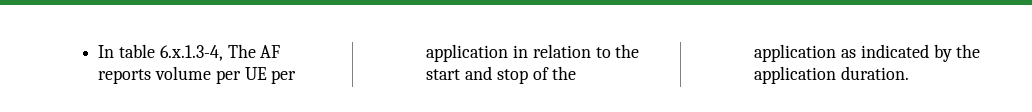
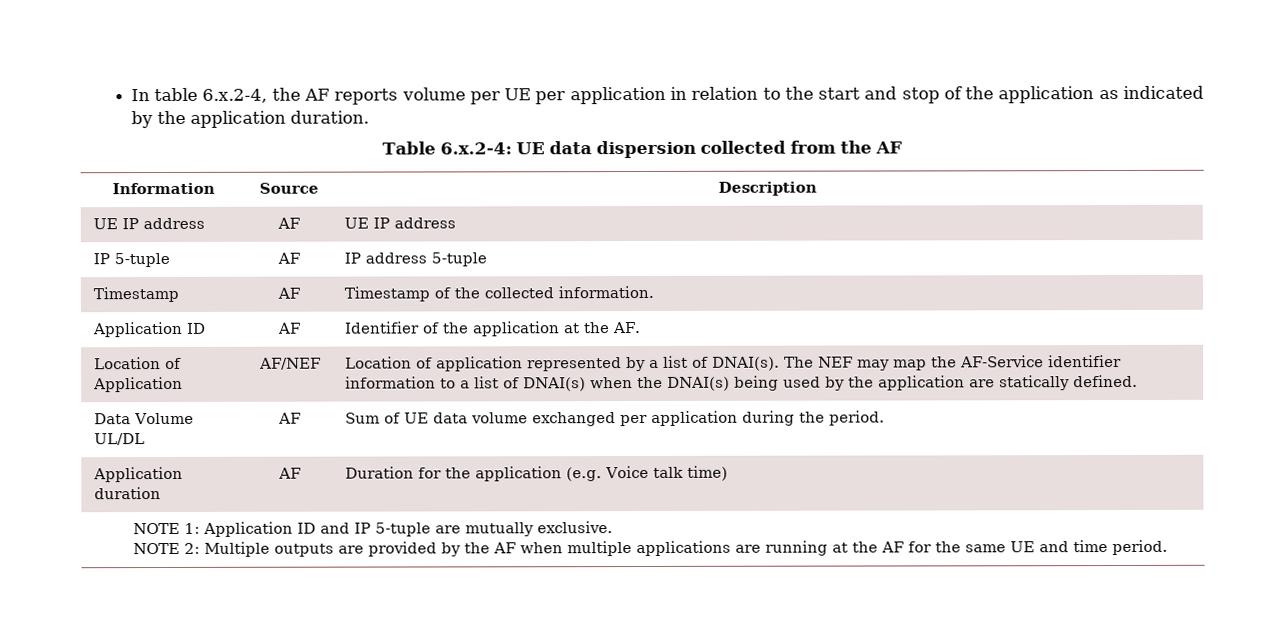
- In table 6.x.1.3-4, The AF reports volume per UE per application in relation to the start and stop of the application as indicated by the application duration.
+ In table 6.x.2-4, the AF reports volume per UE per application in relation to the start and stop of the application as indicated by the application duration.
+ Table 6.x.2-4: UE data dispersion collected from the AF
+ Information | Source | Description
+ UE IP address | AF | UE IP address
+ IP 5-tuple | AF | IP address 5-tuple
+ Timestamp | AF | Timestamp of the collected information.
+ Application ID | AF | Identifier of the application at the AF.
+ Location of Application | AF/NEF | Location of application represented by a list of DNAI(s). The NEF may map the AF-Service identifier information to a list of DNAI(s) when the DNAI(s) being used by the application are statically defined.
+ Data Volume UL/DL | AF | Sum of UE data volume exchanged per application during the period.
+ Application duration | AF | Duration for the application (e.g. Voice talk time)
+ NOTE 1: Application ID and IP 5-tuple are mutually exclusive.
+ NOTE 2: Multiple outputs are provided by the AF when multiple applications are running at the AF for the same UE and time period.

